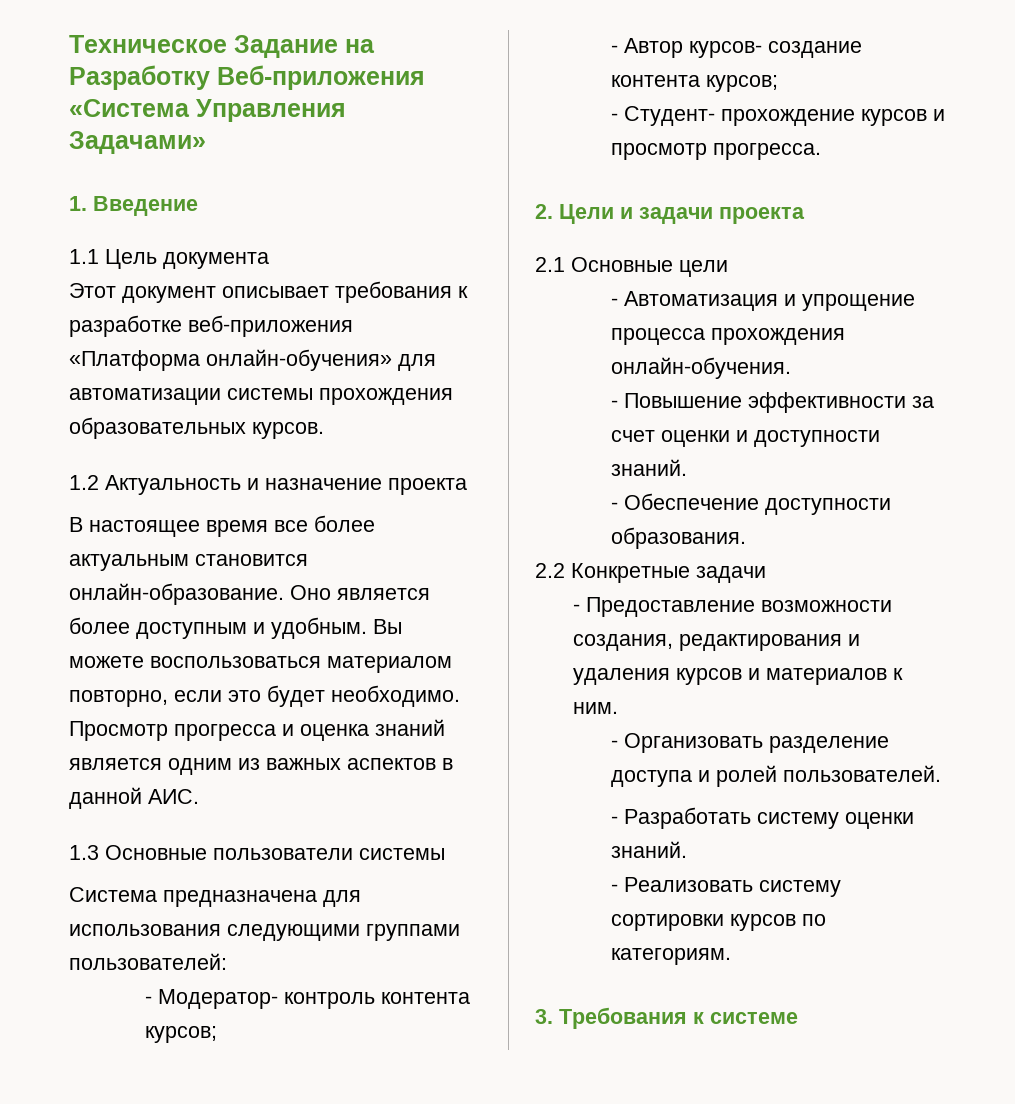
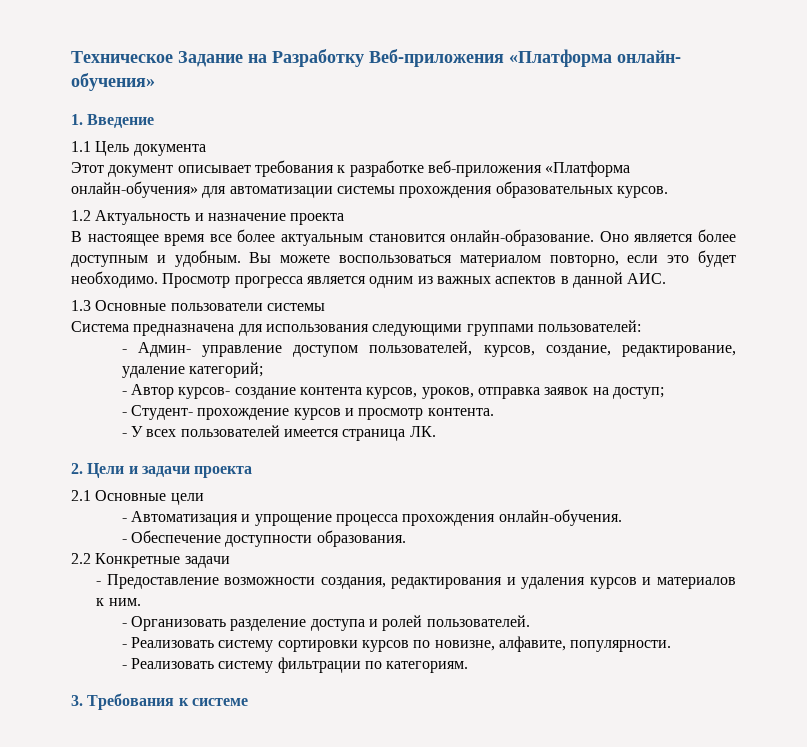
- Техническое Задание на Разработку Веб-приложения «Система Управления Задачами»
+ Техническое Задание на Разработку Веб-приложения «Платформа онлайн- обучения»
- Просмотр прогресса и оценка знаний является одним из важных аспектов в данной АИС.
+ Просмотр прогресса является одним из важных аспектов в данной АИС.
- - Модератор- контроль контента курсов;
+ - Админ- управление доступом пользователей, курсов, создание, редактирование, удаление категорий;
- - Автор курсов- создание контента курсов;
+ - Автор курсов- создание контента курсов, уроков, отправка заявок на доступ;
- - Студент- прохождение курсов и просмотр прогресса.
+ - Студент- прохождение курсов и просмотр контента.
+ - У всех пользователей имеется страница ЛК.
- - Повышение эффективности за счет оценки и доступности знаний.
- - Разработать систему оценки знаний.
- - Реализовать систему сортировки курсов по категориям.
+ - Реализовать систему сортировки курсов по новизне, алфавите, популярности.
+ - Реализовать систему фильтрации по категориям.

